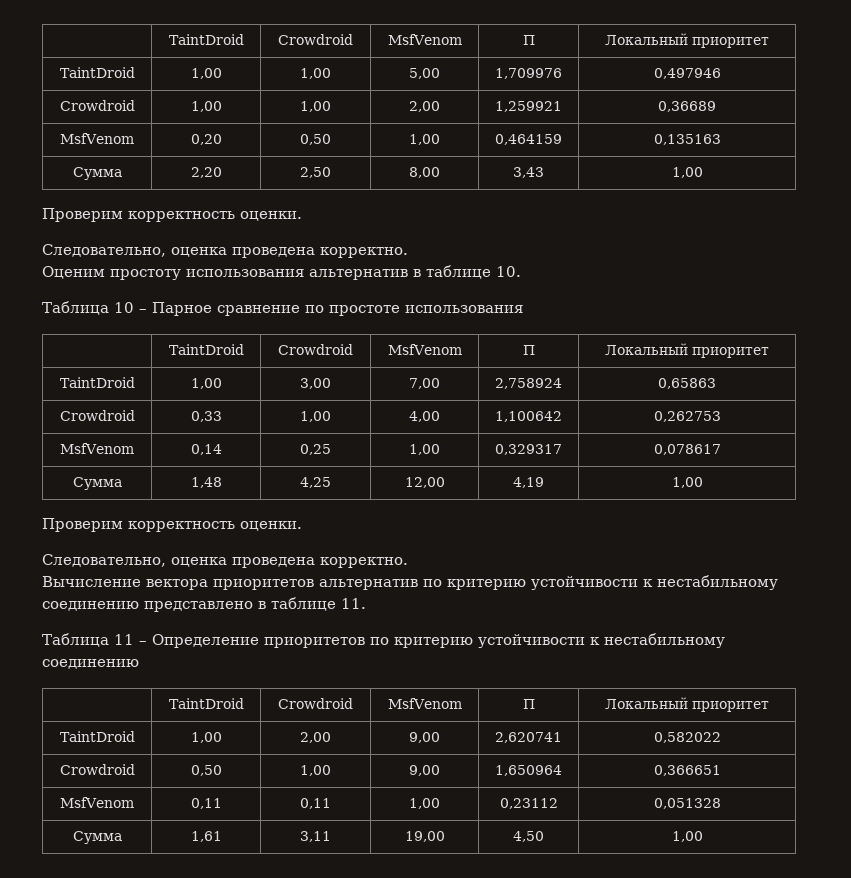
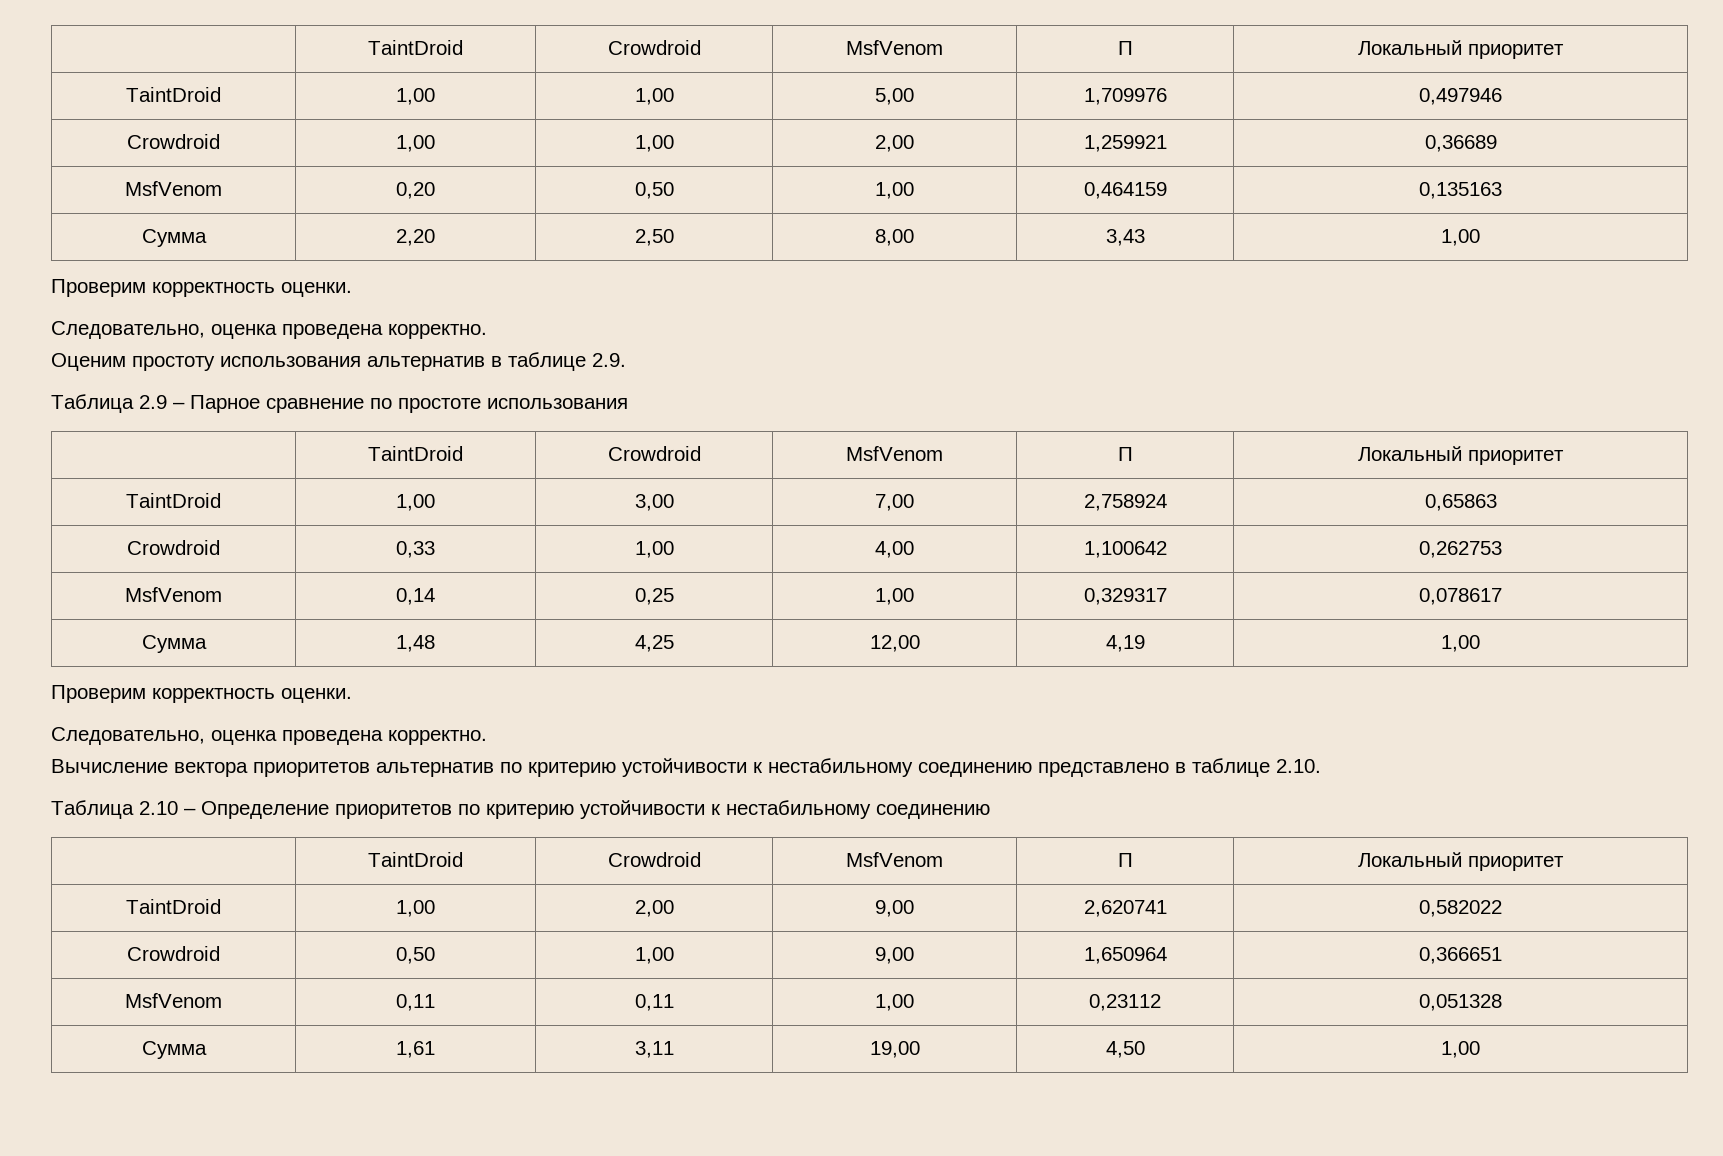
- Оценим простоту использования альтернатив в таблице 10.
- Таблица 10 – Парное сравнение по простоте использования
+ Оценим простоту использования альтернатив в таблице 2.9.
+ Таблица 2.9 – Парное сравнение по простоте использования
- Вычисление вектора приоритетов альтернатив по критерию устойчивости к нестабильному соединению представлено в таблице 11.
- Таблица 11 – Определение приоритетов по критерию устойчивости к нестабильному соединению
+ Вычисление вектора приоритетов альтернатив по критерию устойчивости к нестабильному соединению представлено в таблице 2.10.
+ Таблица 2.10 – Определение приоритетов по критерию устойчивости к нестабильному соединению

